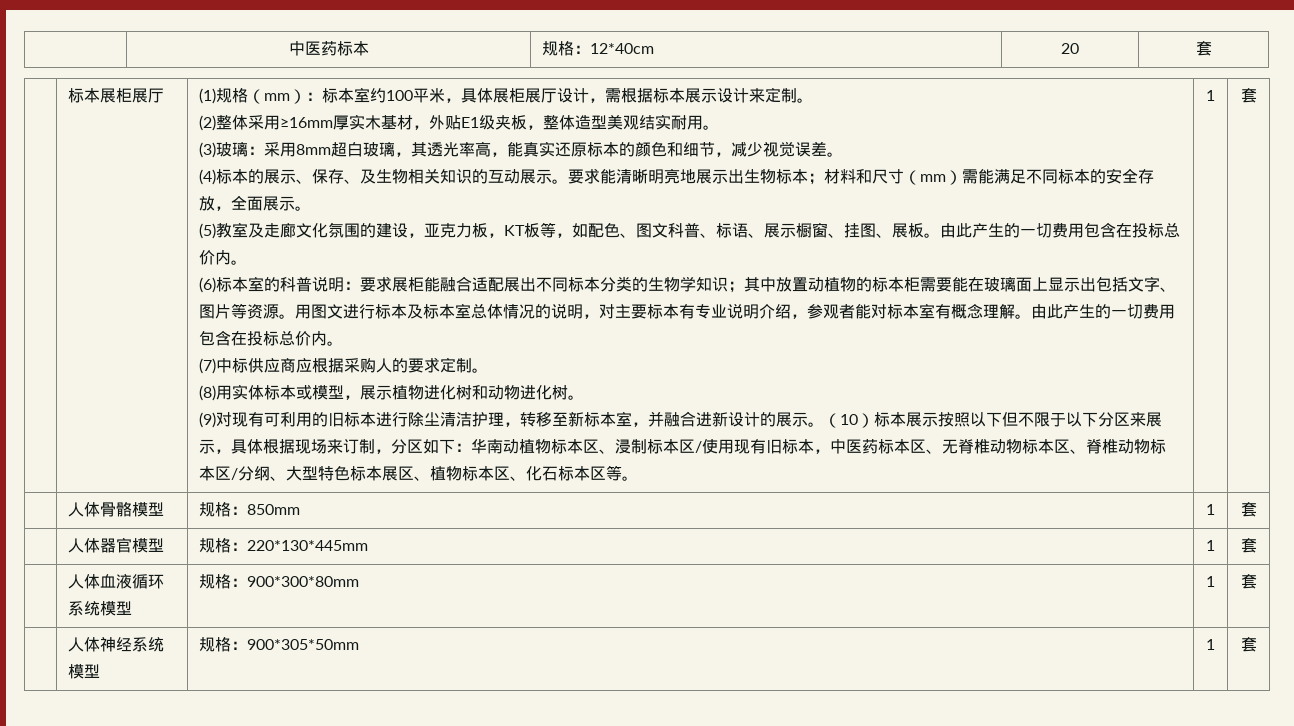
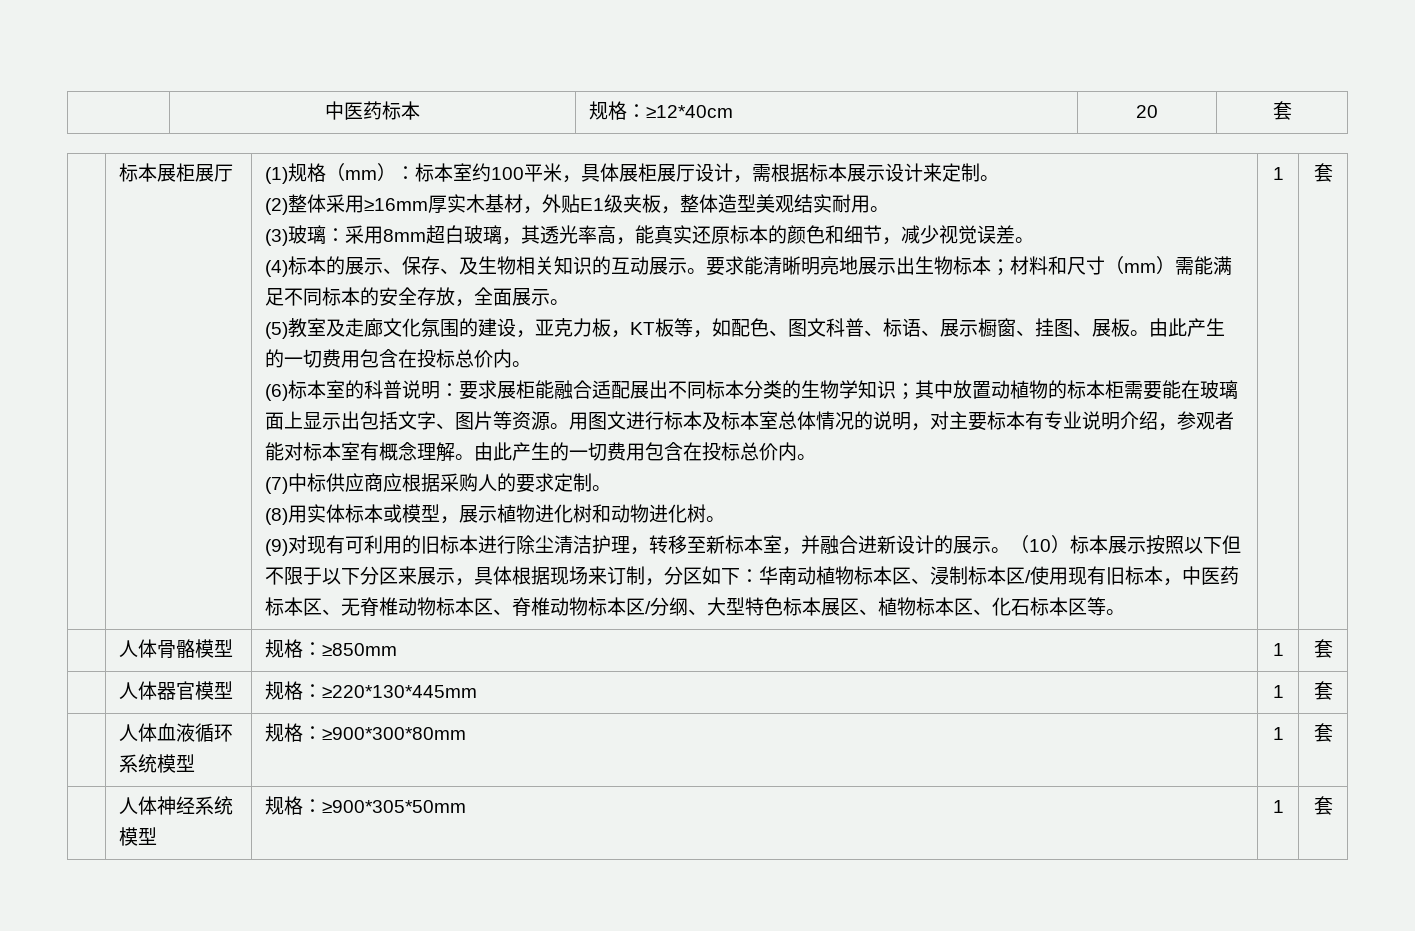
- | 中医药标本 | 规格：12*40cm | 20 | 套
+ | 中医药标本 | 规格：≥12*40cm | 20 | 套
- | 人体骨骼模型 | 规格：850mm | 1 | 套
+ | 人体骨骼模型 | 规格：≥850mm | 1 | 套
- | 人体器官模型 | 规格：220*130*445mm | 1 | 套
+ | 人体器官模型 | 规格：≥220*130*445mm | 1 | 套
- | 人体血液循环系统模型 | 规格：900*300*80mm | 1 | 套
+ | 人体血液循环系统模型 | 规格：≥900*300*80mm | 1 | 套
- | 人体神经系统模型 | 规格：900*305*50mm | 1 | 套
+ | 人体神经系统模型 | 规格：≥900*305*50mm | 1 | 套

